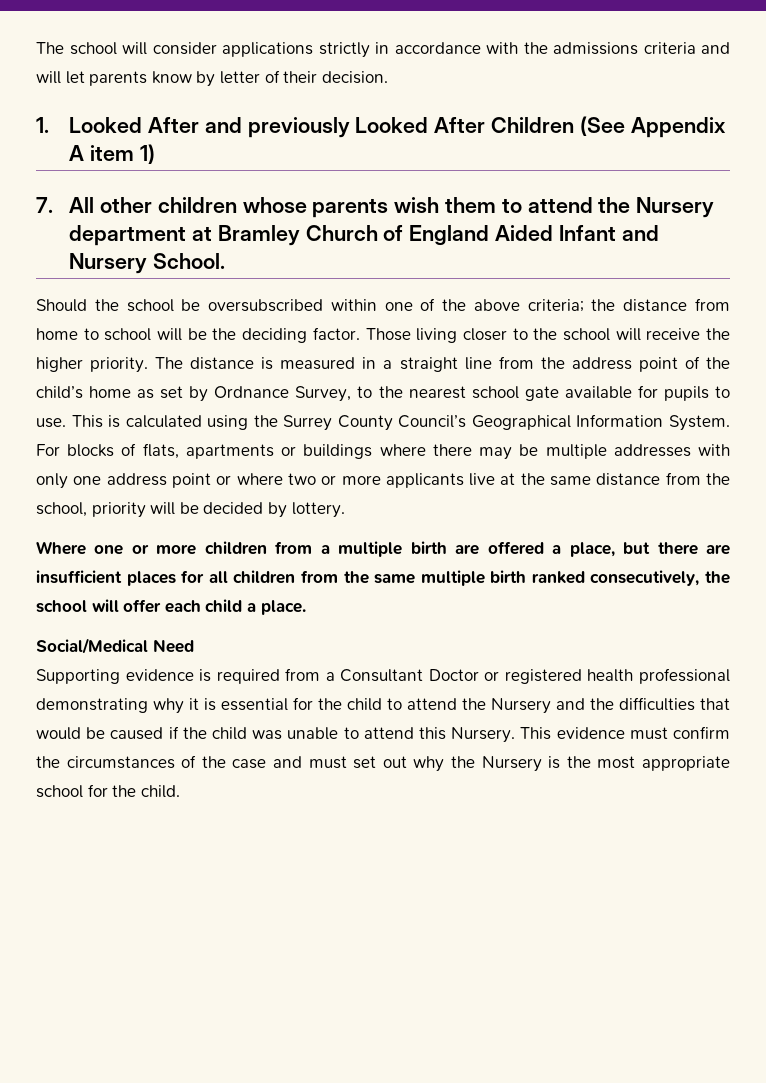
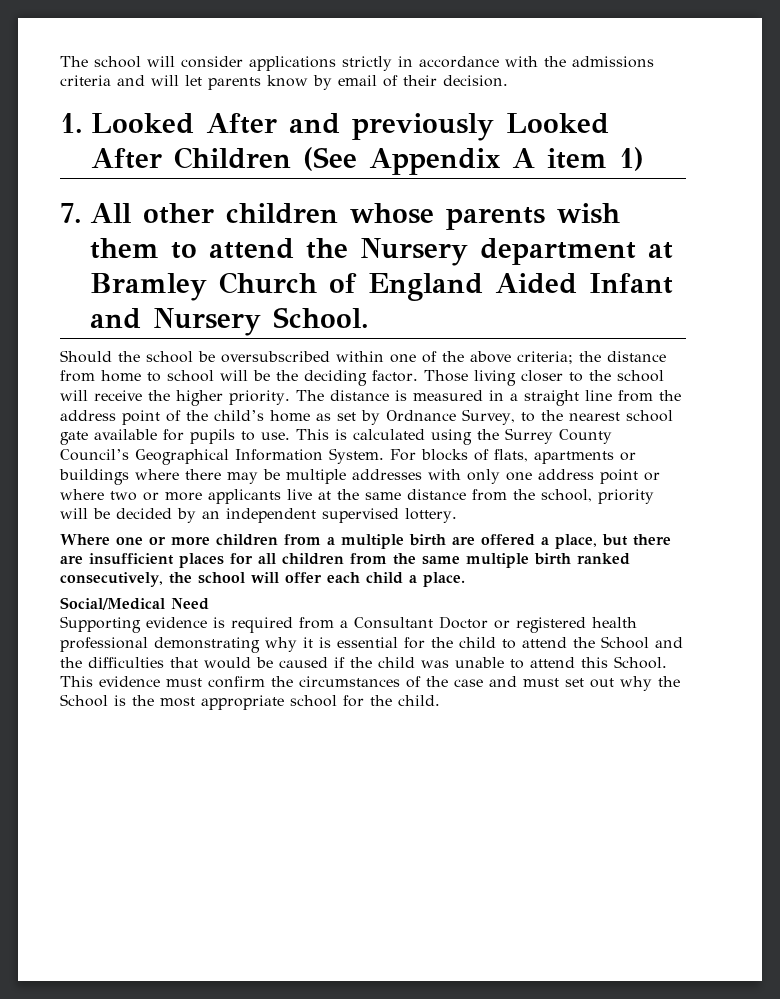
- The school will consider applications strictly in accordance with the admissions criteria and will let parents know by letter of their decision.
+ The school will consider applications strictly in accordance with the admissions criteria and will let parents know by email of their decision.
- For blocks of flats, apartments or buildings where there may be multiple addresses with only one address point or where two or more applicants live at the same distance from the school, priority will be decided by lottery.
+ For blocks of flats, apartments or buildings where there may be multiple addresses with only one address point or where two or more applicants live at the same distance from the school, priority will be decided by an independent supervised lottery.
- Supporting evidence is required from a Consultant Doctor or registered health professional demonstrating why it is essential for the child to attend the Nursery and the difficulties that would be caused if the child was unable to attend this Nursery.
+ Supporting evidence is required from a Consultant Doctor or registered health professional demonstrating why it is essential for the child to attend the School and the difficulties that would be caused if the child was unable to attend this School.
- This evidence must confirm the circumstances of the case and must set out why the Nursery is the most appropriate school for the child.
+ This evidence must confirm the circumstances of the case and must set out why the School is the most appropriate school for the child.

